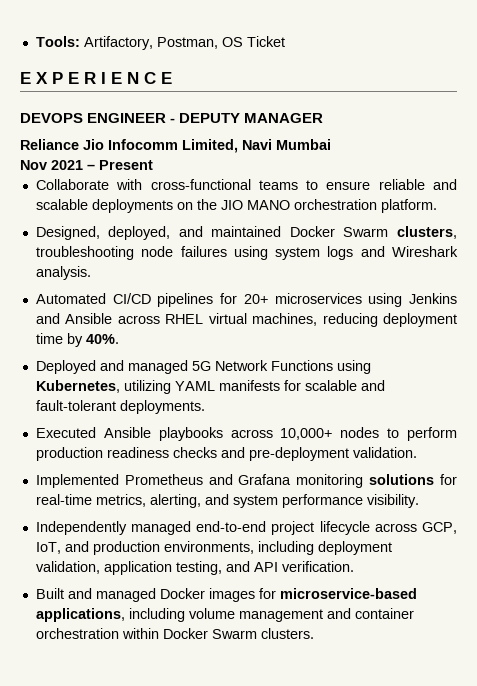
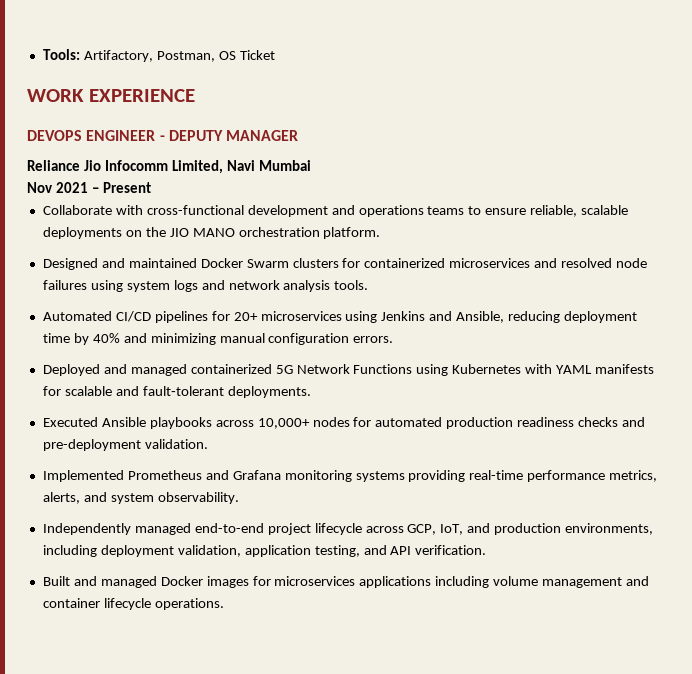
- E X P E R I E N C E
+ WORK EXPERIENCE
- Collaborate with cross-functional teams to ensure reliable and scalable deployments on the JIO MANO orchestration platform.
+ Collaborate with cross-functional development and operations teams to ensure reliable, scalable deployments on the JIO MANO orchestration platform.
- Designed, deployed, and maintained Docker Swarm clusters, troubleshooting node failures using system logs and Wireshark analysis.
+ Designed and maintained Docker Swarm clusters for containerized microservices and resolved node failures using system logs and network analysis tools.
- Automated CI/CD pipelines for 20+ microservices using Jenkins and Ansible across RHEL virtual machines, reducing deployment time by 40%.
+ Automated CI/CD pipelines for 20+ microservices using Jenkins and Ansible, reducing deployment time by 40% and minimizing manual configuration errors.
- Deployed and managed 5G Network Functions using Kubernetes, utilizing YAML manifests for scalable and fault‑tolerant deployments.
+ Deployed and managed containerized 5G Network Functions using Kubernetes with YAML manifests for scalable and fault‑tolerant deployments.
- Executed Ansible playbooks across 10,000+ nodes to perform production readiness checks and pre-deployment validation.
+ Executed Ansible playbooks across 10,000+ nodes for automated production readiness checks and pre-deployment validation.
- Implemented Prometheus and Grafana monitoring solutions for real-time metrics, alerting, and system performance visibility.
+ Implemented Prometheus and Grafana monitoring systems providing real-time performance metrics, alerts, and system observability.
- Built and managed Docker images for microservice-based applications, including volume management and container orchestration within Docker Swarm clusters.
+ Built and managed Docker images for microservices applications including volume management and container lifecycle operations.

